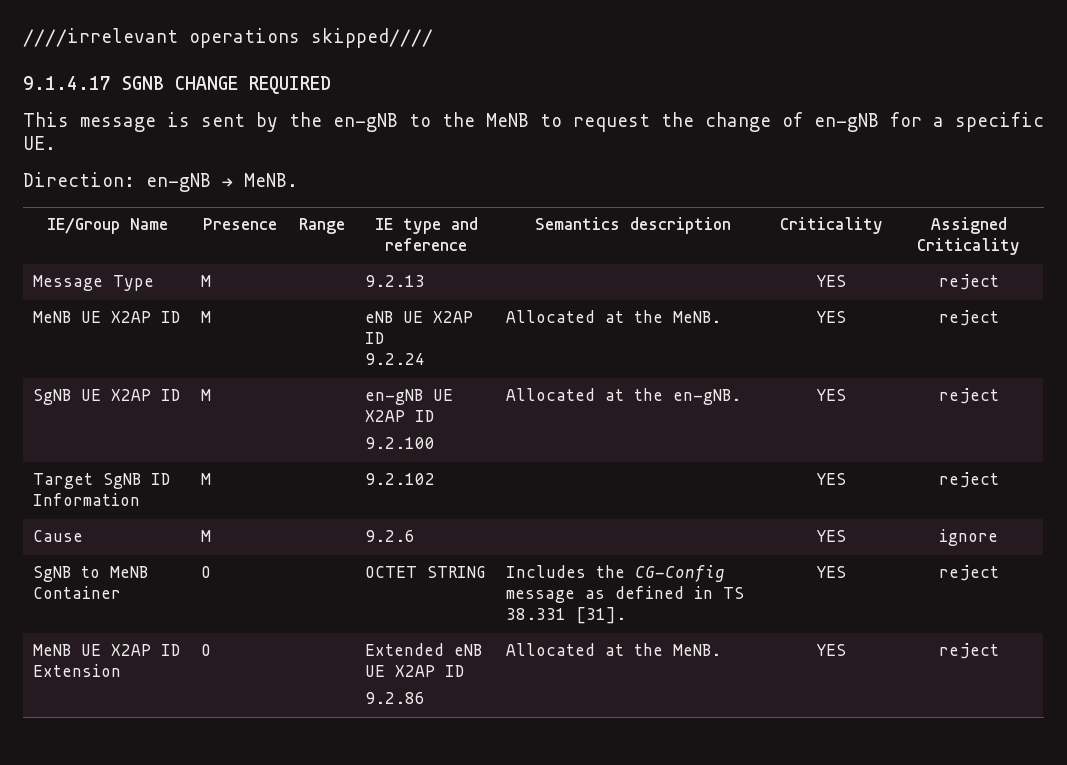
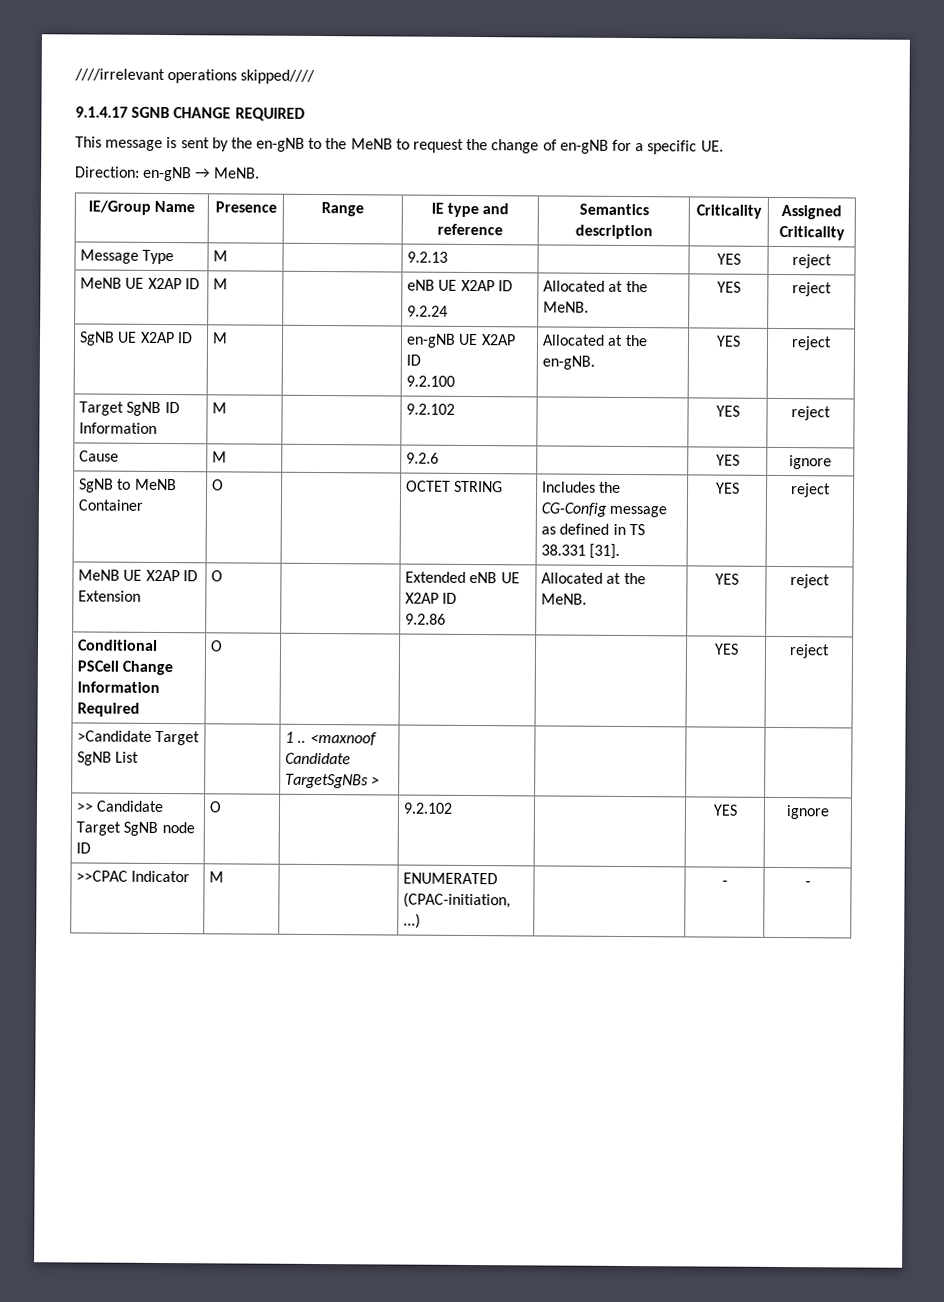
+ Conditional PSCell Change Information Required | O | | | | YES | reject
+ >Candidate Target SgNB List | | 1 .. <maxnoof Candidate TargetSgNBs > | | | |
+ >> Candidate Target SgNB node ID | O | | 9.2.102 | | YES | ignore
+ >>CPAC Indicator | M | | ENUMERATED (CPAC-initiation, ...) | | - | -

